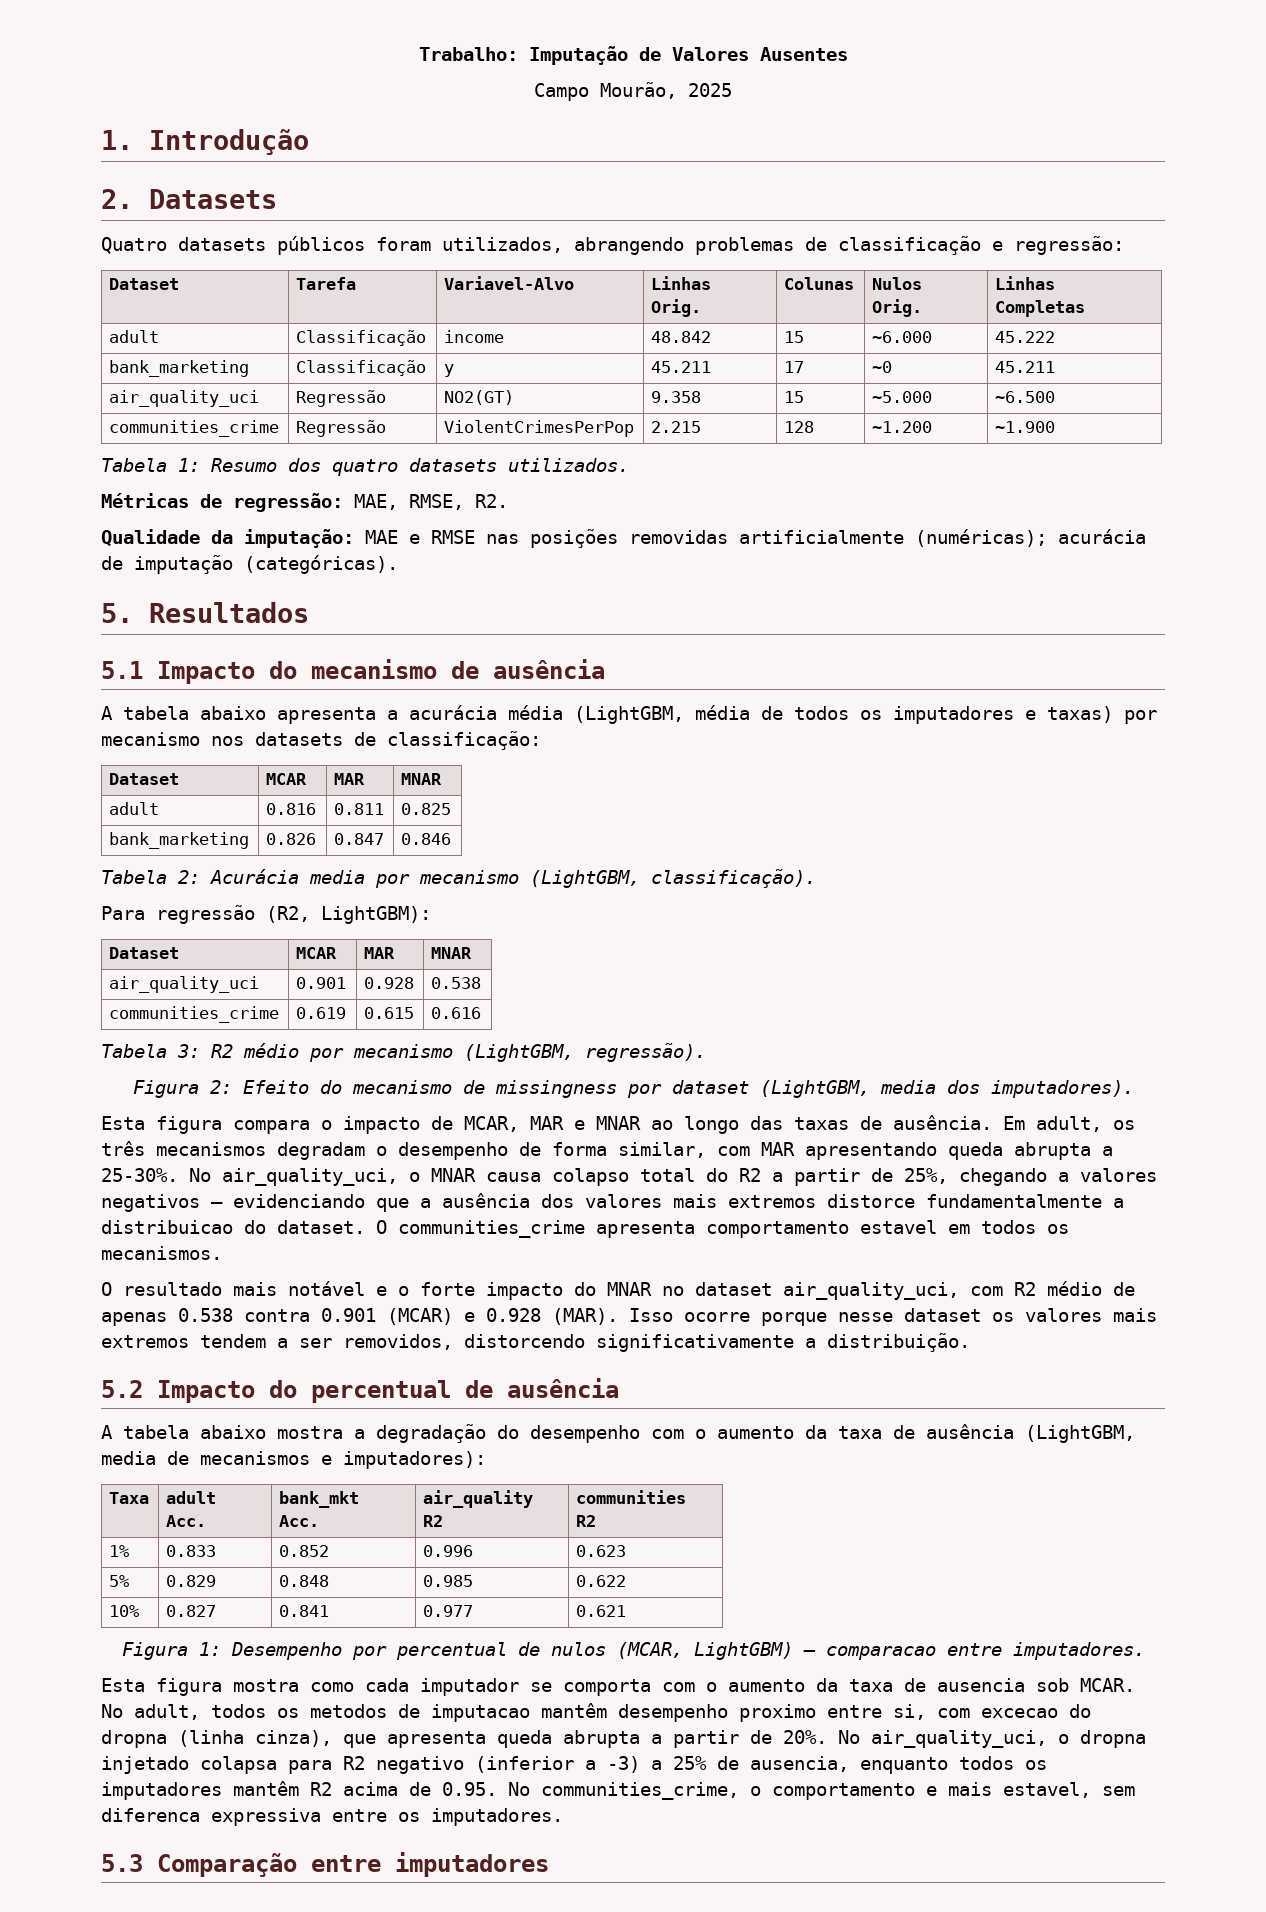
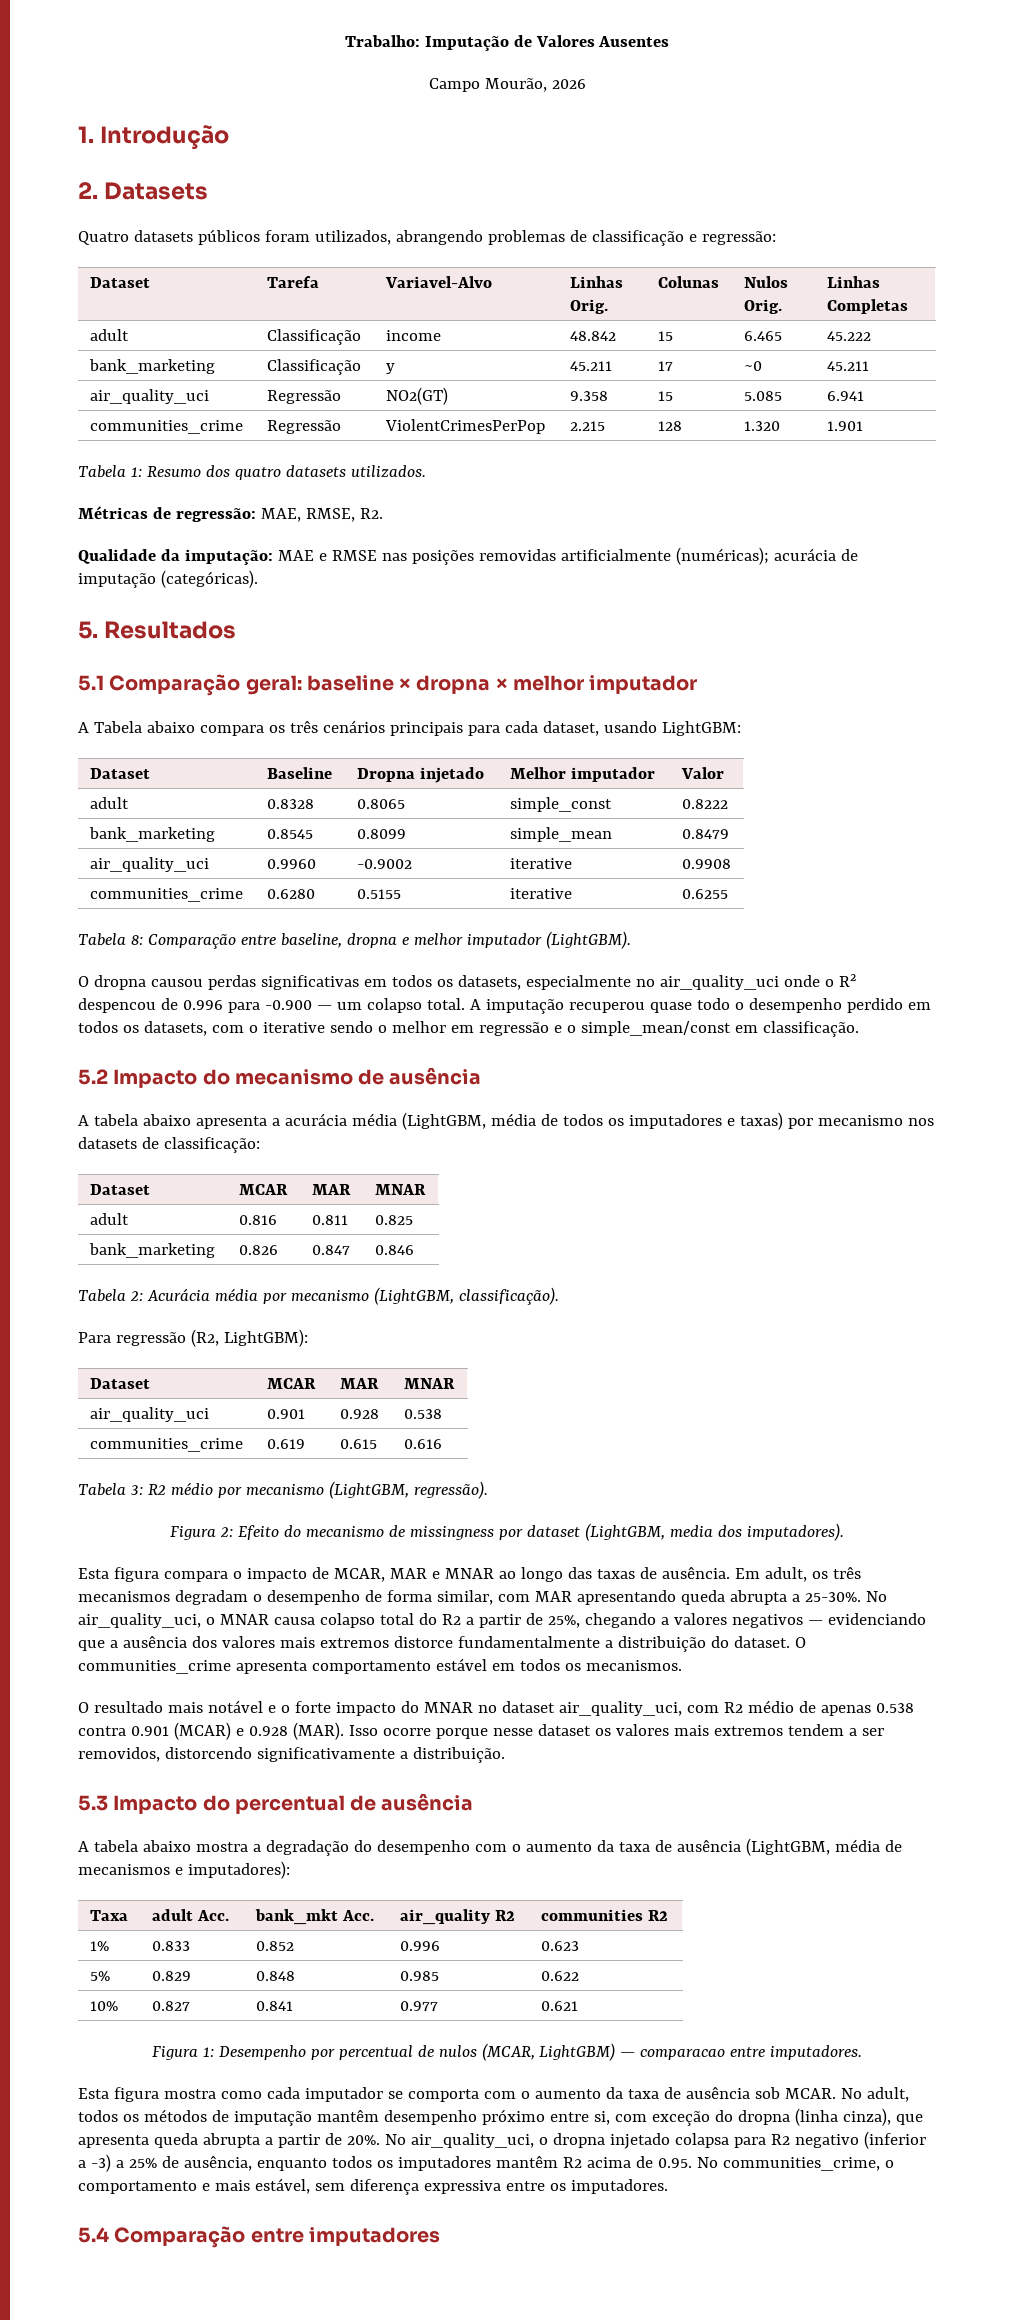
- Campo Mourão, 2025
+ Campo Mourão, 2026
- adult | Classificação | income | 48.842 | 15 | ~6.000 | 45.222
+ adult | Classificação | income | 48.842 | 15 | 6.465 | 45.222
- air_quality_uci | Regressão | NO2(GT) | 9.358 | 15 | ~5.000 | ~6.500
+ air_quality_uci | Regressão | NO2(GT) | 9.358 | 15 | 5.085 | 6.941
- communities_crime | Regressão | ViolentCrimesPerPop | 2.215 | 128 | ~1.200 | ~1.900
+ communities_crime | Regressão | ViolentCrimesPerPop | 2.215 | 128 | 1.320 | 1.901
- 5.1 Impacto do mecanismo de ausência
+ 5.1 Comparação geral: baseline × dropna × melhor imputador
+ A Tabela abaixo compara os três cenários principais para cada dataset, usando LightGBM:
+ Dataset | Baseline | Dropna injetado | Melhor imputador | Valor
+ adult | 0.8328 | 0.8065 | simple_const | 0.8222
+ bank_marketing | 0.8545 | 0.8099 | simple_mean | 0.8479
+ air_quality_uci | 0.9960 | -0.9002 | iterative | 0.9908
+ communities_crime | 0.6280 | 0.5155 | iterative | 0.6255
+ Tabela 8: Comparação entre baseline, dropna e melhor imputador (LightGBM).
+ O dropna causou perdas significativas em todos os datasets, especialmente no air_quality_uci onde o R² despencou de 0.996 para -0.900 — um colapso total. A imputação recuperou quase todo o desempenho perdido em todos os datasets, com o iterative sendo o melhor em regressão e o simple_mean/const em classificação.
+ 5.2 Impacto do mecanismo de ausência
- Tabela 2: Acurácia media por mecanismo (LightGBM, classificação).
+ Tabela 2: Acurácia média por mecanismo (LightGBM, classificação).
- No air_quality_uci, o MNAR causa colapso total do R2 a partir de 25%, chegando a valores negativos — evidenciando que a ausência dos valores mais extremos distorce fundamentalmente a distribuicao do dataset.
+ No air_quality_uci, o MNAR causa colapso total do R2 a partir de 25%, chegando a valores negativos — evidenciando que a ausência dos valores mais extremos distorce fundamentalmente a distribuição do dataset.
- O communities_crime apresenta comportamento estavel em todos os mecanismos.
+ O communities_crime apresenta comportamento estável em todos os mecanismos.
- 5.2 Impacto do percentual de ausência
+ 5.3 Impacto do percentual de ausência
- A tabela abaixo mostra a degradação do desempenho com o aumento da taxa de ausência (LightGBM, media de mecanismos e imputadores):
+ A tabela abaixo mostra a degradação do desempenho com o aumento da taxa de ausência (LightGBM, média de mecanismos e imputadores):
- Esta figura mostra como cada imputador se comporta com o aumento da taxa de ausencia sob MCAR.
+ Esta figura mostra como cada imputador se comporta com o aumento da taxa de ausência sob MCAR.
- No adult, todos os metodos de imputacao mantêm desempenho proximo entre si, com excecao do dropna (linha cinza), que apresenta queda abrupta a partir de 20%.
+ No adult, todos os métodos de imputação mantêm desempenho próximo entre si, com exceção do dropna (linha cinza), que apresenta queda abrupta a partir de 20%.
- No air_quality_uci, o dropna injetado colapsa para R2 negativo (inferior a -3) a 25% de ausencia, enquanto todos os imputadores mantêm R2 acima de 0.95. No communities_crime, o comportamento e mais estavel, sem diferenca expressiva entre os imputadores.
+ No air_quality_uci, o dropna injetado colapsa para R2 negativo (inferior a -3) a 25% de ausência, enquanto todos os imputadores mantêm R2 acima de 0.95. No communities_crime, o comportamento e mais estável, sem diferença expressiva entre os imputadores.
- 5.3 Comparação entre imputadores
+ 5.4 Comparação entre imputadores

